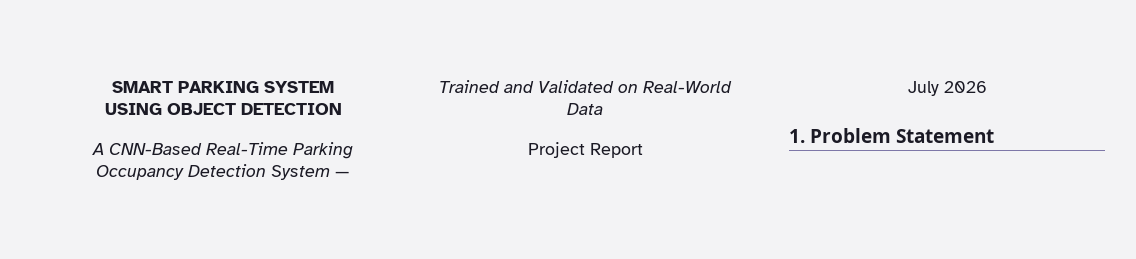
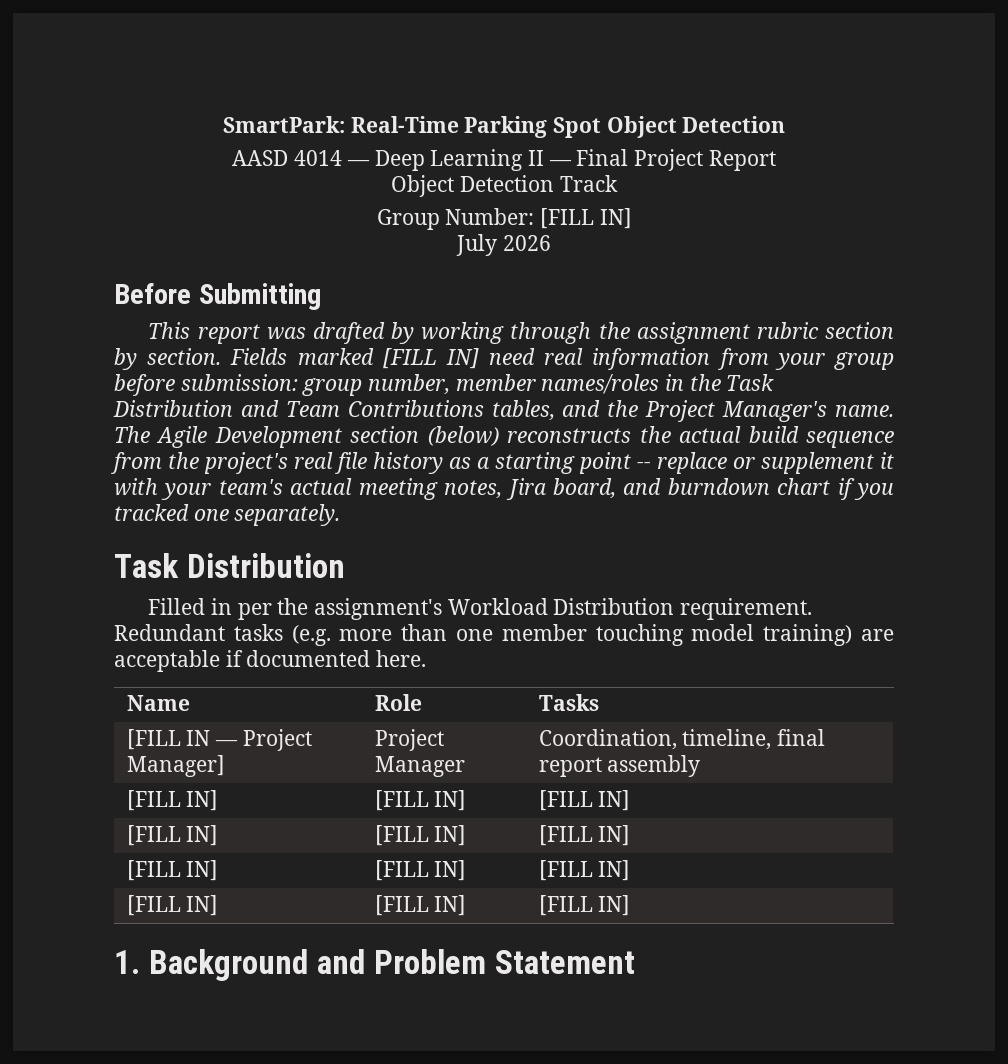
- SMART PARKING SYSTEM
- USING OBJECT DETECTION
- A CNN-Based Real-Time Parking Occupancy Detection System — Trained and Validated on Real-World Data
- Project Report
+ SmartPark: Real-Time Parking Spot Object Detection
+ AASD 4014 — Deep Learning II — Final Project Report
+ Object Detection Track
+ Group Number: [FILL IN]
  July 2026
+ Before Submitting
+ This report was drafted by working through the assignment rubric section by section. Fields marked [FILL IN] need real information from your group before submission: group number, member names/roles in the Task Distribution and Team Contributions tables, and the Project Manager's name. The Agile Development section (below) reconstructs the actual build sequence from the project's real file history as a starting point -- replace or supplement it with your team's actual meeting notes, Jira board, and burndown chart if you tracked one separately.
+ Task Distribution
+ Filled in per the assignment's Workload Distribution requirement. Redundant tasks (e.g. more than one member touching model training) are acceptable if documented here.
+ Name | Role | Tasks
+ [FILL IN — Project Manager] | Project Manager | Coordination, timeline, final report assembly
+ [FILL IN] | [FILL IN] | [FILL IN]
+ [FILL IN] | [FILL IN] | [FILL IN]
+ [FILL IN] | [FILL IN] | [FILL IN]
+ [FILL IN] | [FILL IN] | [FILL IN]
- 1. Problem Statement
+ 1. Background and Problem Statement

